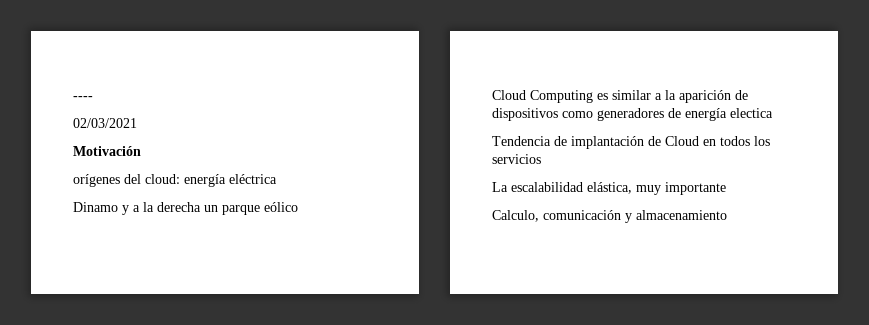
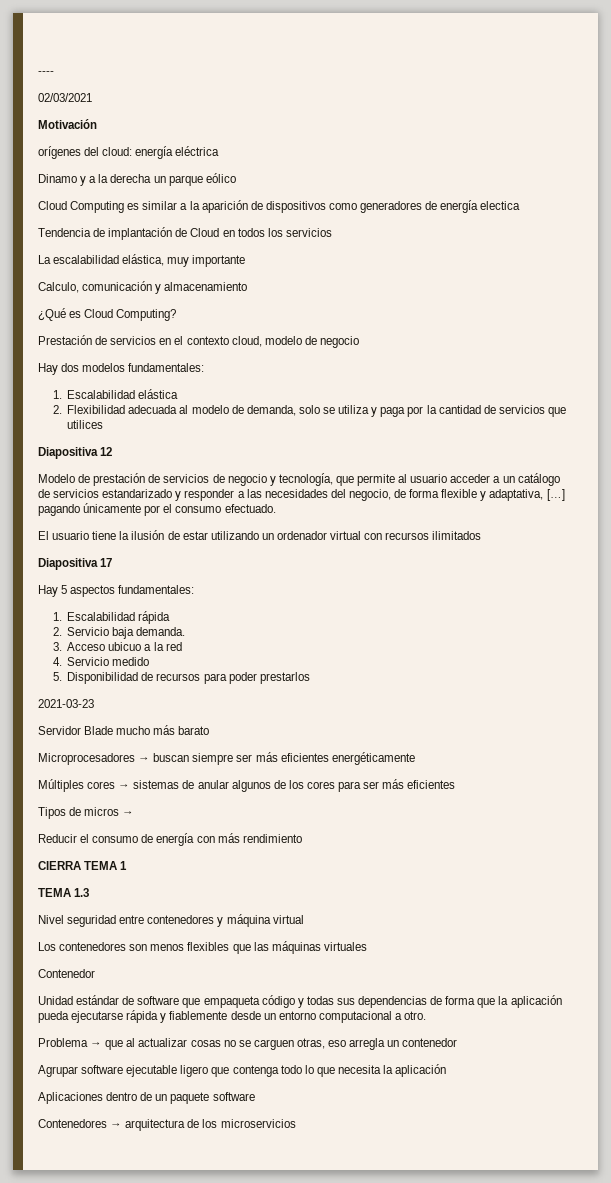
+ ¿Qué es Cloud Computing?
+ Prestación de servicios en el contexto cloud, modelo de negocio
+ Hay dos modelos fundamentales:
+ 1. Escalabilidad elástica
+ 2. Flexibilidad adecuada al modelo de demanda, solo se utiliza y paga por la cantidad de servicios que utilices
+ Diapositiva 12
+ Modelo de prestación de servicios de negocio y tecnología, que permite al usuario acceder a un catálogo de servicios estandarizado y responder a las necesidades del negocio, de forma flexible y adaptativa, […] pagando únicamente por el consumo efectuado.
+ El usuario tiene la ilusión de estar utilizando un ordenador virtual con recursos ilimitados
+ Diapositiva 17
+ Hay 5 aspectos fundamentales:
+ 1. Escalabilidad rápida
+ 2. Servicio baja demanda.
+ 3. Acceso ubicuo a la red
+ 4. Servicio medido
+ 5. Disponibilidad de recursos para poder prestarlos
+ 2021-03-23
+ Servidor Blade mucho más barato
+ Microprocesadores → buscan siempre ser más eficientes energéticamente
+ Múltiples cores → sistemas de anular algunos de los cores para ser más eficientes
+ Tipos de micros →
+ Reducir el consumo de energía con más rendimiento
+ CIERRA TEMA 1
+ TEMA 1.3
+ Nivel seguridad entre contenedores y máquina virtual
+ Los contenedores son menos flexibles que las máquinas virtuales
+ Contenedor
+ Unidad estándar de software que empaqueta código y todas sus dependencias de forma que la aplicación pueda ejecutarse rápida y fiablemente desde un entorno computacional a otro.
+ Problema → que al actualizar cosas no se carguen otras, eso arregla un contenedor
+ Agrupar software ejecutable ligero que contenga todo lo que necesita la aplicación
+ Aplicaciones dentro de un paquete software
+ Contenedores → arquitectura de los microservicios

